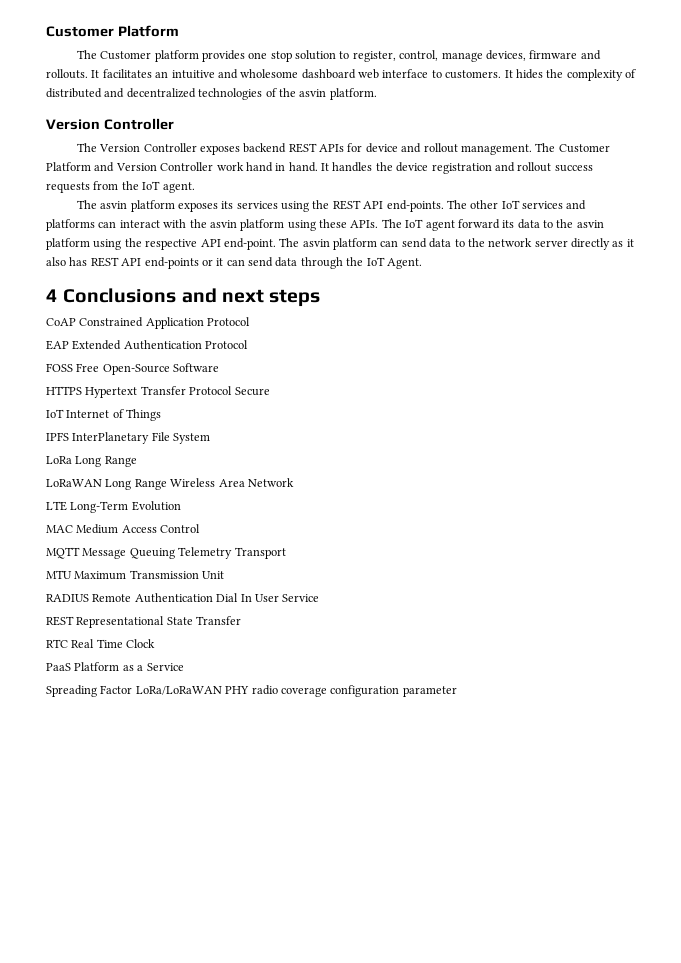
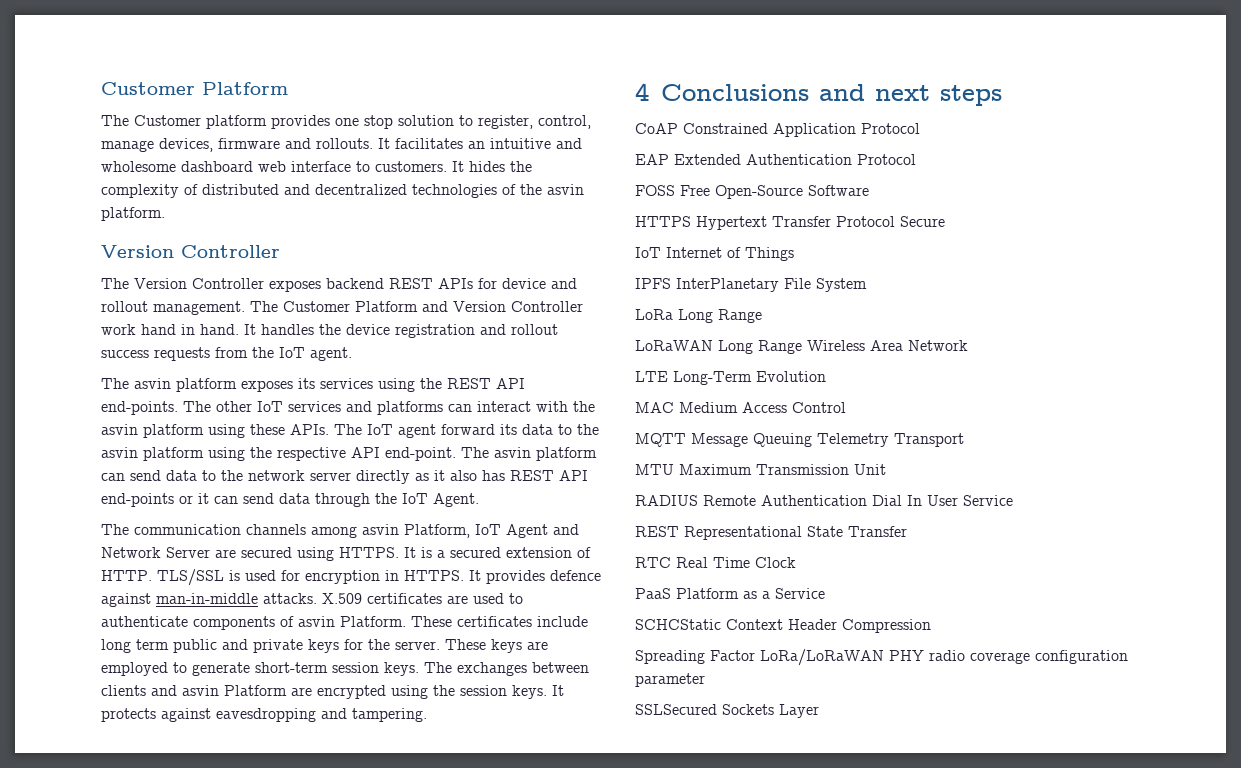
+ The communication channels among asvin Platform, IoT Agent and Network Server are secured using HTTPS. It is a secured extension of HTTP. TLS/SSL is used for encryption in HTTPS. It provides defence against man-in-middle attacks. X.509 certificates are used to authenticate components of asvin Platform. These certificates include long term public and private keys for the server. These keys are employed to generate short-term session keys. The exchanges between clients and asvin Platform are encrypted using the session keys. It protects against eavesdropping and tampering.
+ SCHCStatic Context Header Compression
+ SSLSecured Sockets Layer

